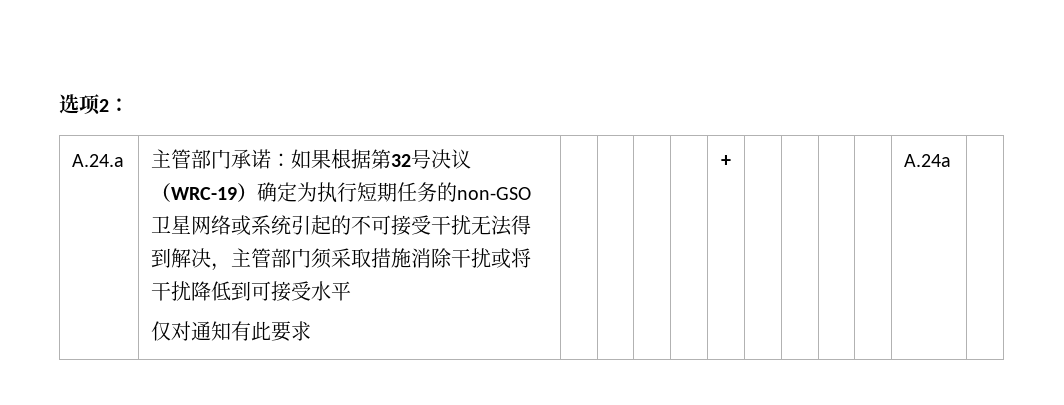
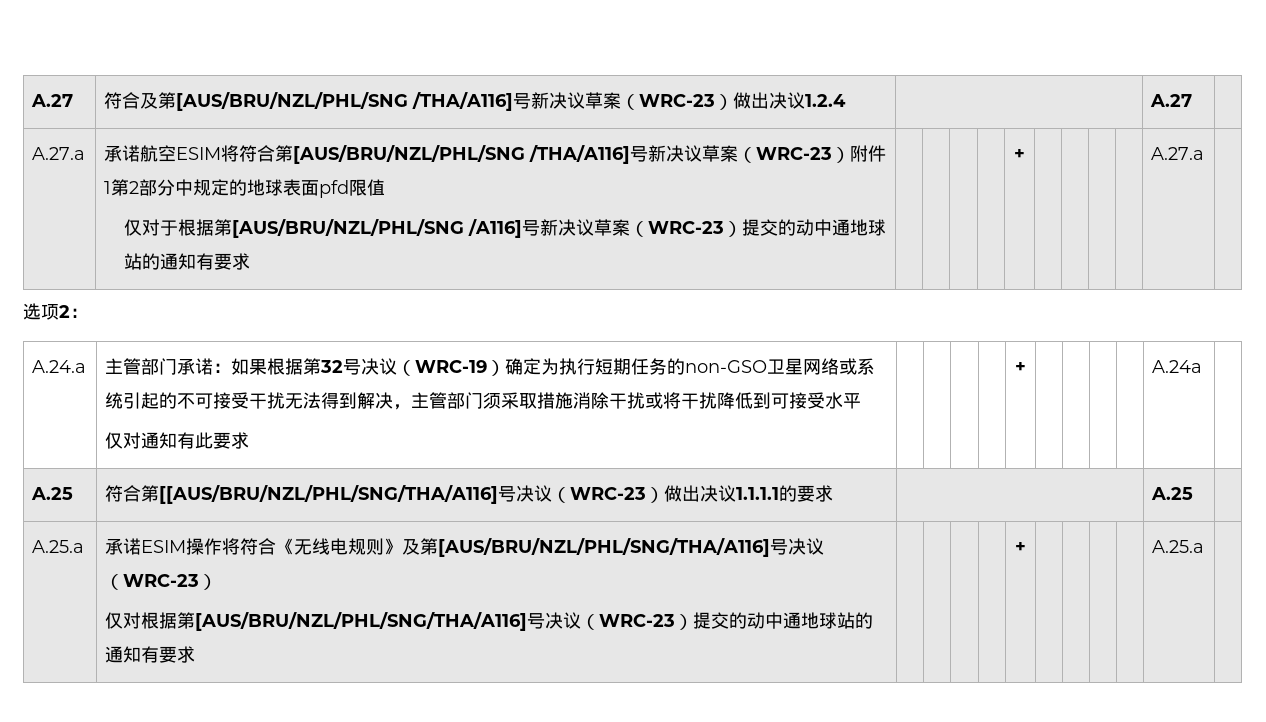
+ A.27 | 符合及第[AUS/BRU/NZL/PHL/SNG /THA/A116]号新决议草案（WRC-23）做出决议1.2.4 | | A.27 |
+ A.27.a | 承诺航空ESIM将符合第[AUS/BRU/NZL/PHL/SNG /THA/A116]号新决议草案（WRC-23）附件1第2部分中规定的地球表面pfd限值
+ 仅对于根据第[AUS/BRU/NZL/PHL/SNG /A116]号新决议草案（WRC-23）提交的动中通地球站的通知有要求 | | | | | + | | | | | A.27.a
+ A.25 | 符合第[[AUS/BRU/NZL/PHL/SNG/THA/A116]号决议（WRC-23）做出决议1.1.1.1的要求 | | A.25 |
+ A.25.a | 承诺ESIM操作将符合《无线电规则》及第[AUS/BRU/NZL/PHL/SNG/THA/A116]号决议（WRC-23）
+ 仅对根据第[AUS/BRU/NZL/PHL/SNG/THA/A116]号决议（WRC-23）提交的动中通地球站的通知有要求 | | | | | + | | | | | A.25.a |

